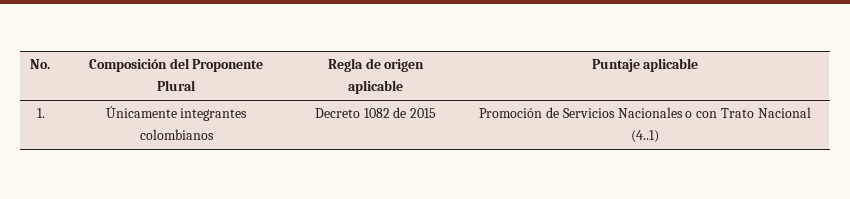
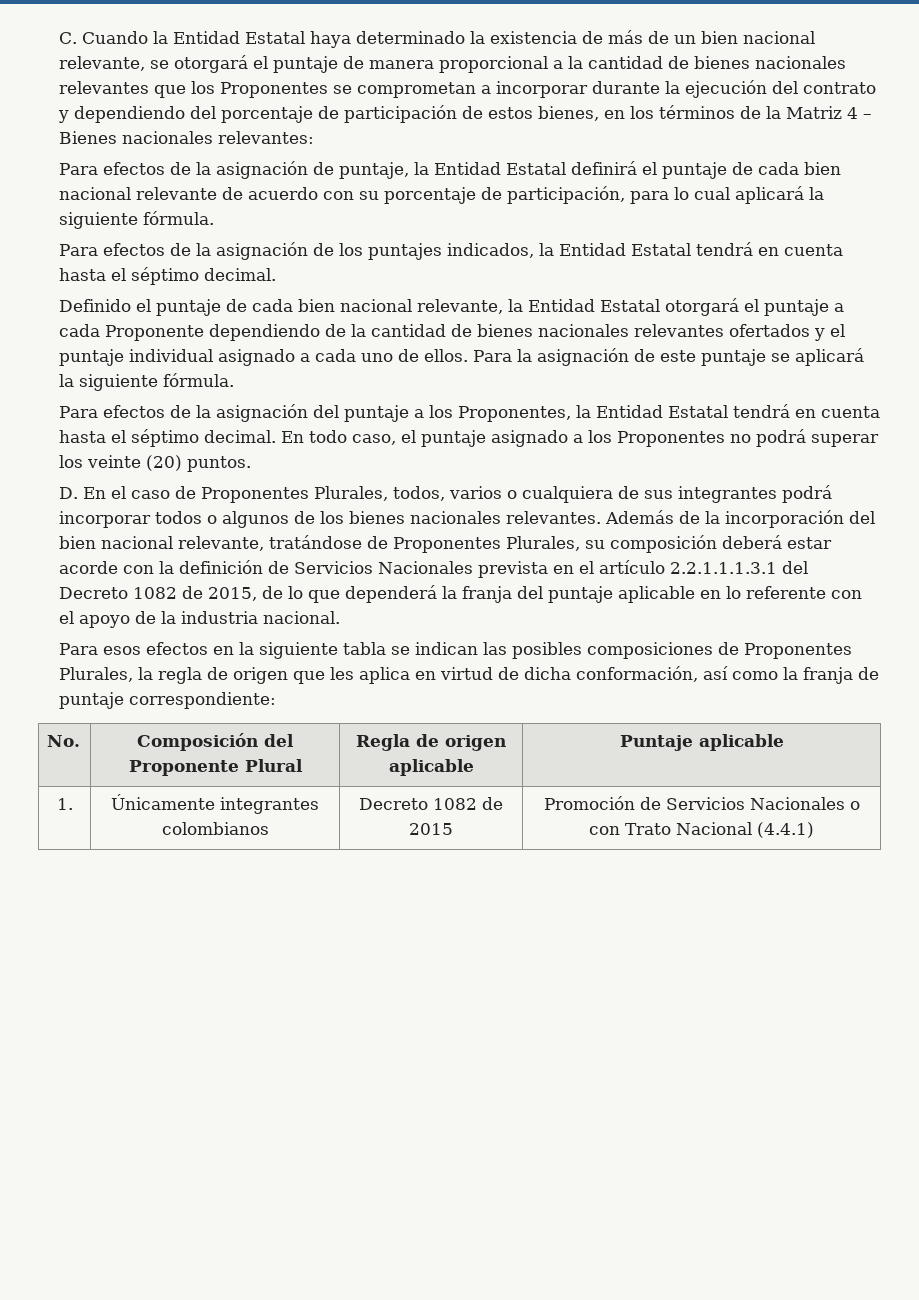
+ C. Cuando la Entidad Estatal haya determinado la existencia de más de un bien nacional relevante, se otorgará el puntaje de manera proporcional a la cantidad de bienes nacionales relevantes que los Proponentes se comprometan a incorporar durante la ejecución del contrato y dependiendo del porcentaje de participación de estos bienes, en los términos de la Matriz 4 – Bienes nacionales relevantes:
+ Para efectos de la asignación de puntaje, la Entidad Estatal definirá el puntaje de cada bien nacional relevante de acuerdo con su porcentaje de participación, para lo cual aplicará la siguiente fórmula.
+ Para efectos de la asignación de los puntajes indicados, la Entidad Estatal tendrá en cuenta hasta el séptimo decimal.
+ Definido el puntaje de cada bien nacional relevante, la Entidad Estatal otorgará el puntaje a cada Proponente dependiendo de la cantidad de bienes nacionales relevantes ofertados y el puntaje individual asignado a cada uno de ellos. Para la asignación de este puntaje se aplicará la siguiente fórmula.
+ Para efectos de la asignación del puntaje a los Proponentes, la Entidad Estatal tendrá en cuenta hasta el séptimo decimal. En todo caso, el puntaje asignado a los Proponentes no podrá superar los veinte (20) puntos.
+ D. En el caso de Proponentes Plurales, todos, varios o cualquiera de sus integrantes podrá incorporar todos o algunos de los bienes nacionales relevantes. Además de la incorporación del bien nacional relevante, tratándose de Proponentes Plurales, su composición deberá estar acorde con la definición de Servicios Nacionales prevista en el artículo 2.2.1.1.1.3.1 del Decreto 1082 de 2015, de lo que dependerá la franja del puntaje aplicable en lo referente con el apoyo de la industria nacional.
+ Para esos efectos en la siguiente tabla se indican las posibles composiciones de Proponentes Plurales, la regla de origen que les aplica en virtud de dicha conformación, así como la franja de puntaje correspondiente:
- 1. | Únicamente integrantes colombianos | Decreto 1082 de 2015 | Promoción de Servicios Nacionales o con Trato Nacional (4..1)
+ 1. | Únicamente integrantes colombianos | Decreto 1082 de 2015 | Promoción de Servicios Nacionales o con Trato Nacional (4.4.1)

